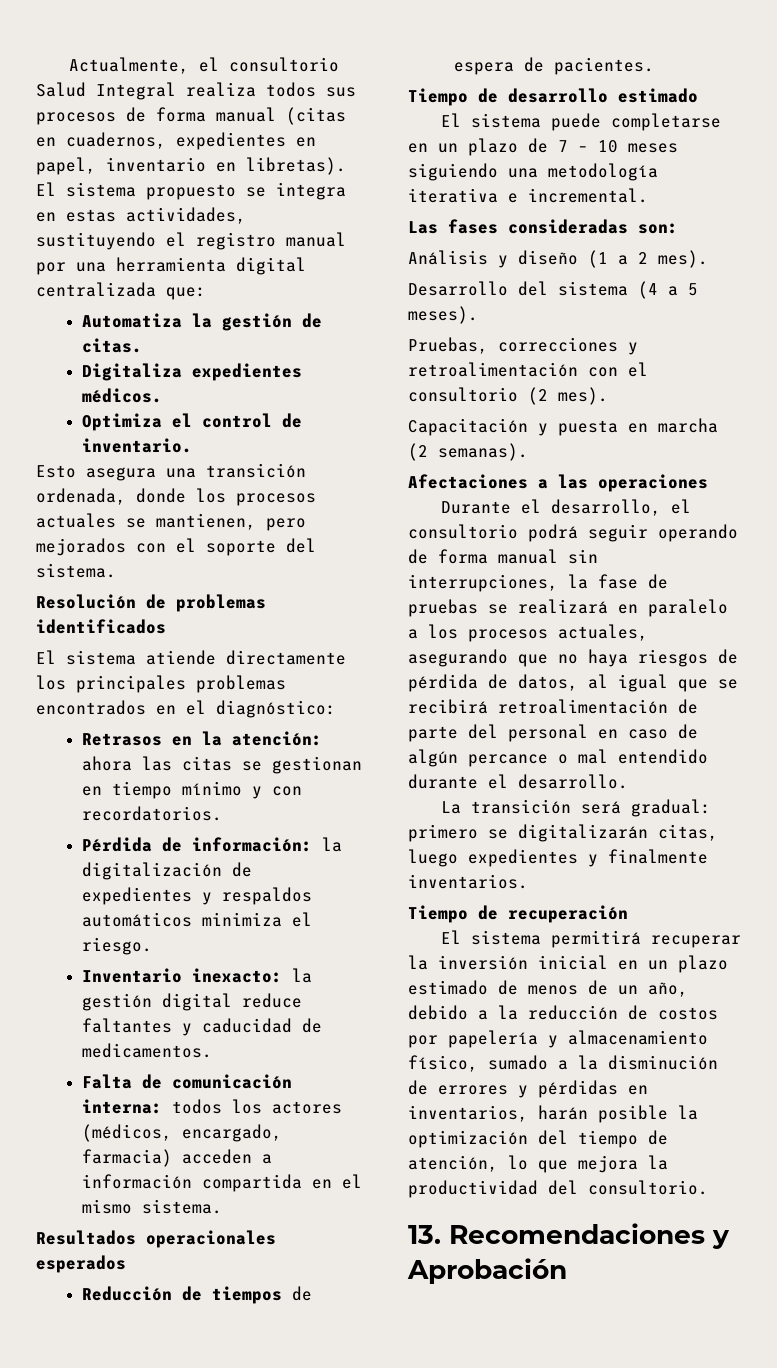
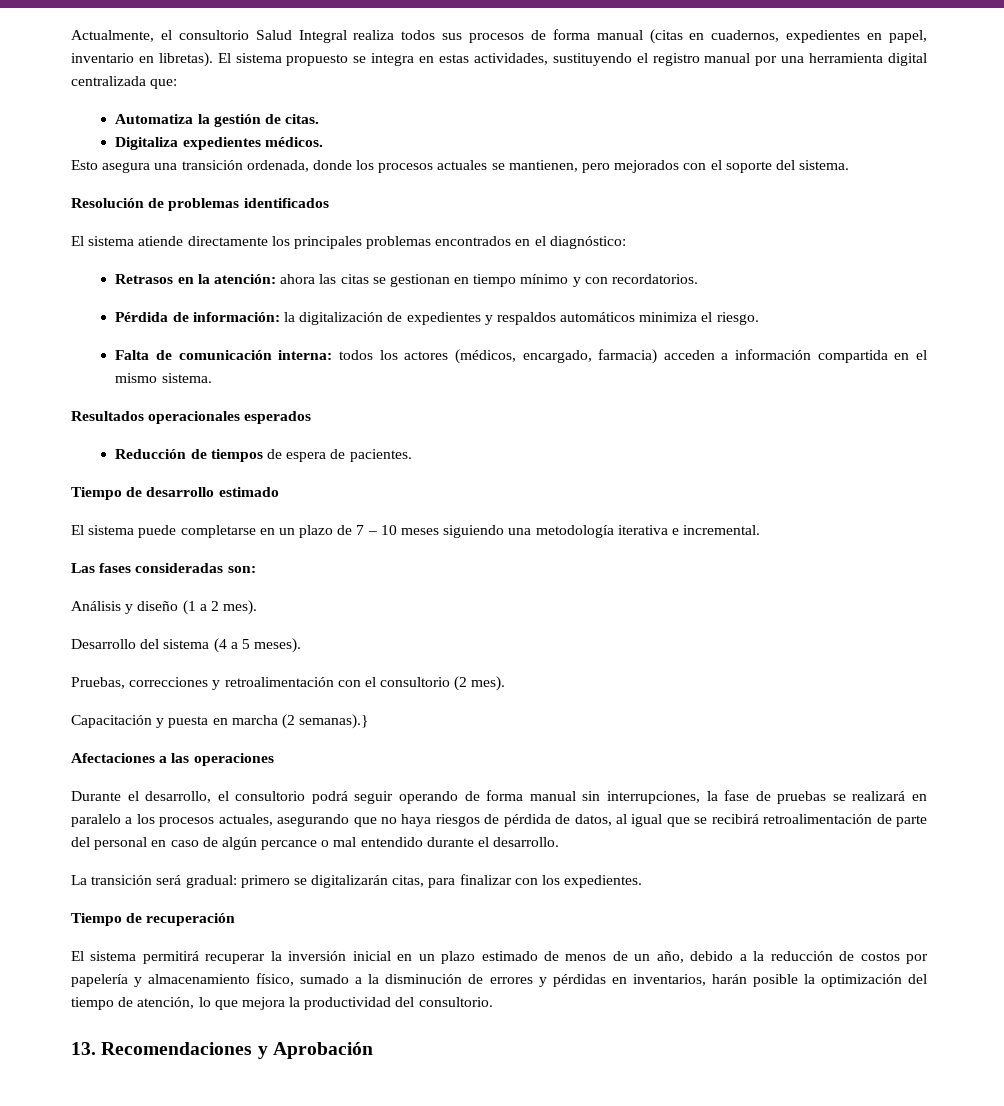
- Optimiza el control de inventario.
- Inventario inexacto: la gestión digital reduce faltantes y caducidad de medicamentos.
- Capacitación y puesta en marcha (2 semanas).
+ Capacitación y puesta en marcha (2 semanas).}
- La transición será gradual: primero se digitalizarán citas, luego expedientes y finalmente inventarios.
+ La transición será gradual: primero se digitalizarán citas, para finalizar con los expedientes.

